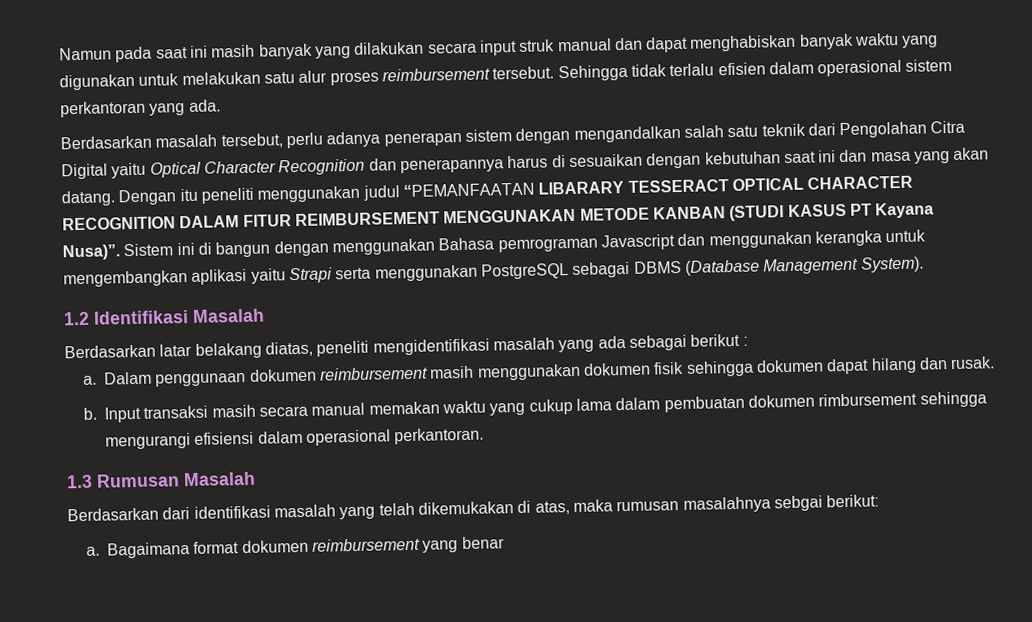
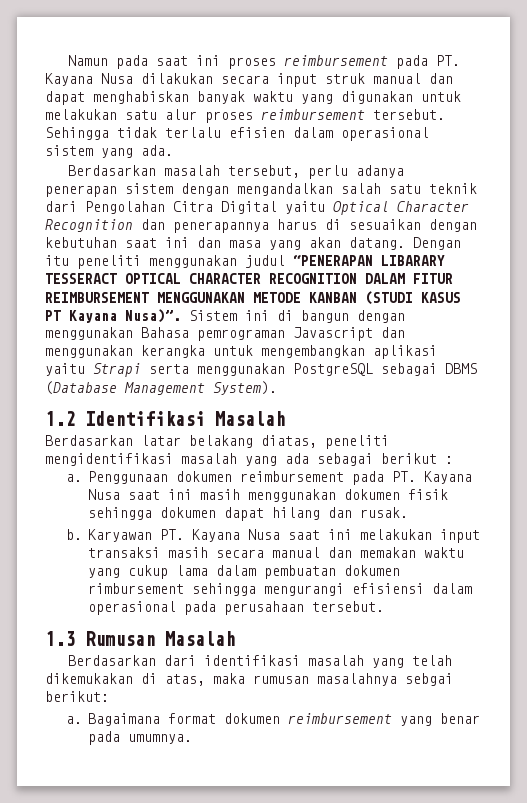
- Namun pada saat ini masih banyak yang dilakukan secara input struk manual dan dapat menghabiskan banyak waktu yang digunakan untuk melakukan satu alur proses reimbursement tersebut.
+ Namun pada saat ini proses reimbursement pada PT. Kayana Nusa dilakukan secara input struk manual dan dapat menghabiskan banyak waktu yang digunakan untuk melakukan satu alur proses reimbursement tersebut.
- Sehingga tidak terlalu efisien dalam operasional sistem perkantoran yang ada.
+ Sehingga tidak terlalu efisien dalam operasional sistem yang ada.
- Dengan itu peneliti menggunakan judul “PEMANFAATAN LIBARARY TESSERACT OPTICAL CHARACTER RECOGNITION DALAM FITUR REIMBURSEMENT MENGGUNAKAN METODE KANBAN (STUDI KASUS PT Kayana Nusa)”.
+ Dengan itu peneliti menggunakan judul “PENERAPAN LIBARARY TESSERACT OPTICAL CHARACTER RECOGNITION DALAM FITUR REIMBURSEMENT MENGGUNAKAN METODE KANBAN (STUDI KASUS PT Kayana Nusa)”.
- Dalam penggunaan dokumen reimbursement masih menggunakan dokumen fisik sehingga dokumen dapat hilang dan rusak.
+ Penggunaan dokumen reimbursement pada PT. Kayana Nusa saat ini masih menggunakan dokumen fisik sehingga dokumen dapat hilang dan rusak.
- Input transaksi masih secara manual memakan waktu yang cukup lama dalam pembuatan dokumen rimbursement sehingga mengurangi efisiensi dalam operasional perkantoran.
+ Karyawan PT. Kayana Nusa saat ini melakukan input transaksi masih secara manual dan memakan waktu yang cukup lama dalam pembuatan dokumen rimbursement sehingga mengurangi efisiensi dalam operasional pada perusahaan tersebut.
- Bagaimana format dokumen reimbursement yang benar
+ Bagaimana format dokumen reimbursement yang benar pada umumnya.

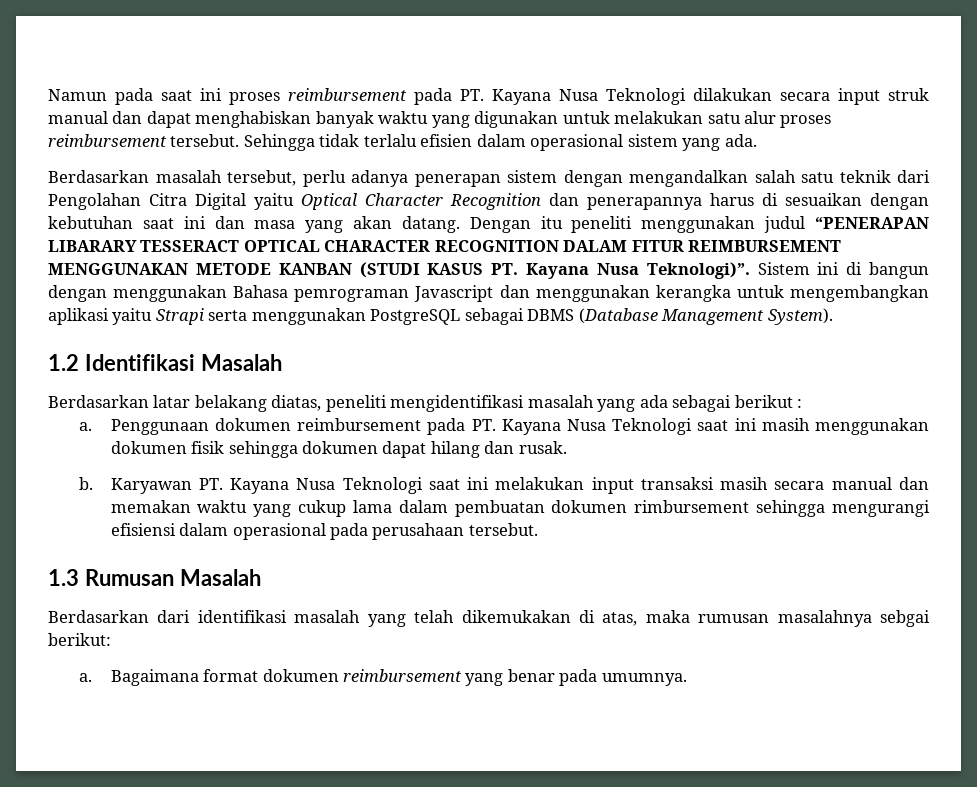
- Namun pada saat ini proses reimbursement pada PT. Kayana Nusa dilakukan secara input struk manual dan dapat menghabiskan banyak waktu yang digunakan untuk melakukan satu alur proses reimbursement tersebut.
+ Namun pada saat ini proses reimbursement pada PT. Kayana Nusa Teknologi dilakukan secara input struk manual dan dapat menghabiskan banyak waktu yang digunakan untuk melakukan satu alur proses reimbursement tersebut.
- Dengan itu peneliti menggunakan judul “PENERAPAN LIBARARY TESSERACT OPTICAL CHARACTER RECOGNITION DALAM FITUR REIMBURSEMENT MENGGUNAKAN METODE KANBAN (STUDI KASUS PT Kayana Nusa)”.
+ Dengan itu peneliti menggunakan judul “PENERAPAN LIBARARY TESSERACT OPTICAL CHARACTER RECOGNITION DALAM FITUR REIMBURSEMENT MENGGUNAKAN METODE KANBAN (STUDI KASUS PT. Kayana Nusa Teknologi)”.
- Penggunaan dokumen reimbursement pada PT. Kayana Nusa saat ini masih menggunakan dokumen fisik sehingga dokumen dapat hilang dan rusak.
+ Penggunaan dokumen reimbursement pada PT. Kayana Nusa Teknologi saat ini masih menggunakan dokumen fisik sehingga dokumen dapat hilang dan rusak.
- Karyawan PT. Kayana Nusa saat ini melakukan input transaksi masih secara manual dan memakan waktu yang cukup lama dalam pembuatan dokumen rimbursement sehingga mengurangi efisiensi dalam operasional pada perusahaan tersebut.
+ Karyawan PT. Kayana Nusa Teknologi saat ini melakukan input transaksi masih secara manual dan memakan waktu yang cukup lama dalam pembuatan dokumen rimbursement sehingga mengurangi efisiensi dalam operasional pada perusahaan tersebut.

